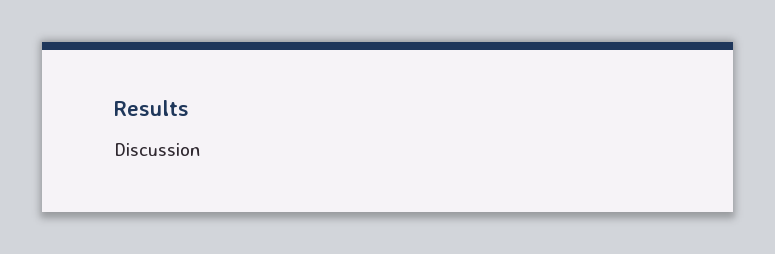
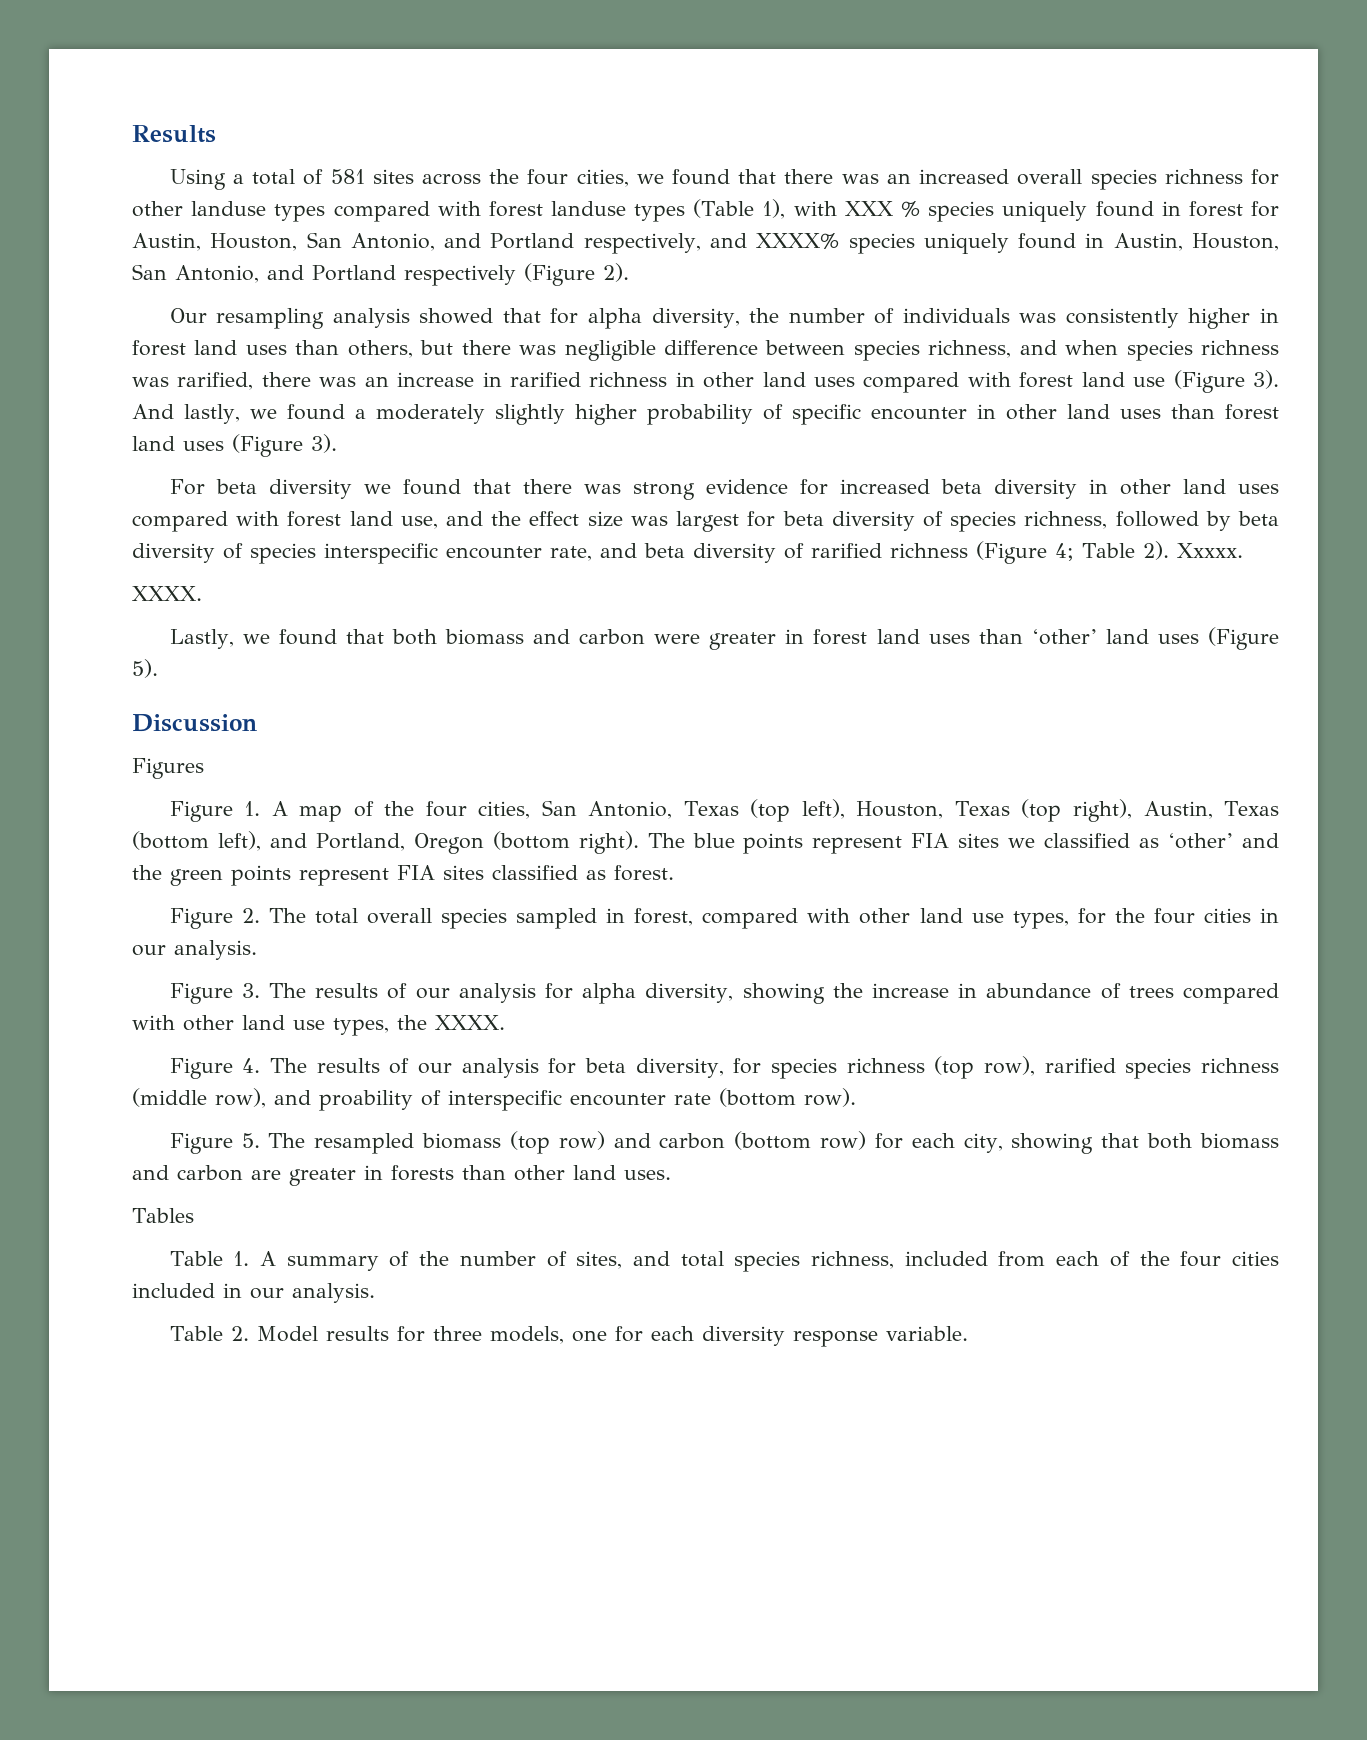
+ Using a total of 581 sites across the four cities, we found that there was an increased overall species richness for other landuse types compared with forest landuse types (Table 1), with XXX % species uniquely found in forest for Austin, Houston, San Antonio, and Portland respectively, and XXXX% species uniquely found in Austin, Houston, San Antonio, and Portland respectively (Figure 2).
+ Our resampling analysis showed that for alpha diversity, the number of individuals was consistently higher in forest land uses than others, but there was negligible difference between species richness, and when species richness was rarified, there was an increase in rarified richness in other land uses compared with forest land use (Figure 3). And lastly, we found a moderately slightly higher probability of specific encounter in other land uses than forest land uses (Figure 3).
+ For beta diversity we found that there was strong evidence for increased beta diversity in other land uses compared with forest land use, and the effect size was largest for beta diversity of species richness, followed by beta diversity of species interspecific encounter rate, and beta diversity of rarified richness (Figure 4; Table 2). Xxxxx.
+ XXXX.
+ Lastly, we found that both biomass and carbon were greater in forest land uses than ‘other’ land uses (Figure 5).
  Discussion
+ Figures
+ Figure 1. A map of the four cities, San Antonio, Texas (top left), Houston, Texas (top right), Austin, Texas (bottom left), and Portland, Oregon (bottom right). The blue points represent FIA sites we classified as ‘other’ and the green points represent FIA sites classified as forest.
+ Figure 2. The total overall species sampled in forest, compared with other land use types, for the four cities in our analysis.
+ Figure 3. The results of our analysis for alpha diversity, showing the increase in abundance of trees compared with other land use types, the XXXX.
+ Figure 4. The results of our analysis for beta diversity, for species richness (top row), rarified species richness (middle row), and proability of interspecific encounter rate (bottom row).
+ Figure 5. The resampled biomass (top row) and carbon (bottom row) for each city, showing that both biomass and carbon are greater in forests than other land uses.
+ Tables
+ Table 1. A summary of the number of sites, and total species richness, included from each of the four cities included in our analysis.
+ Table 2. Model results for three models, one for each diversity response variable.

